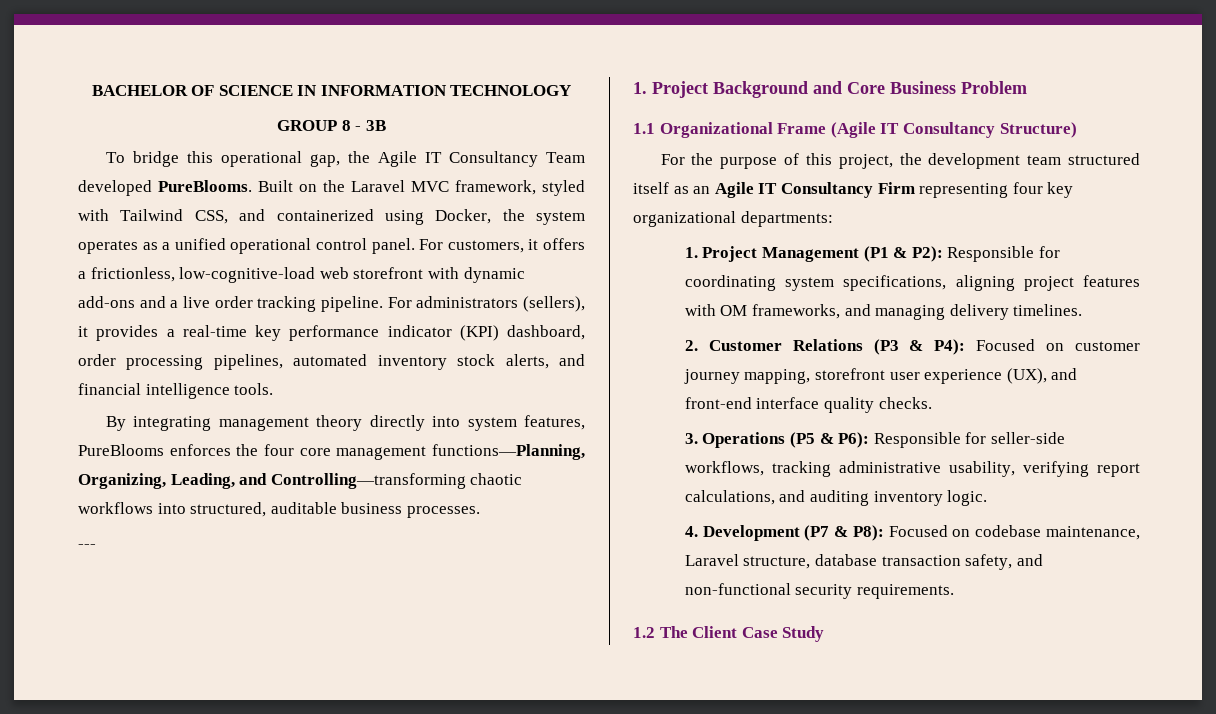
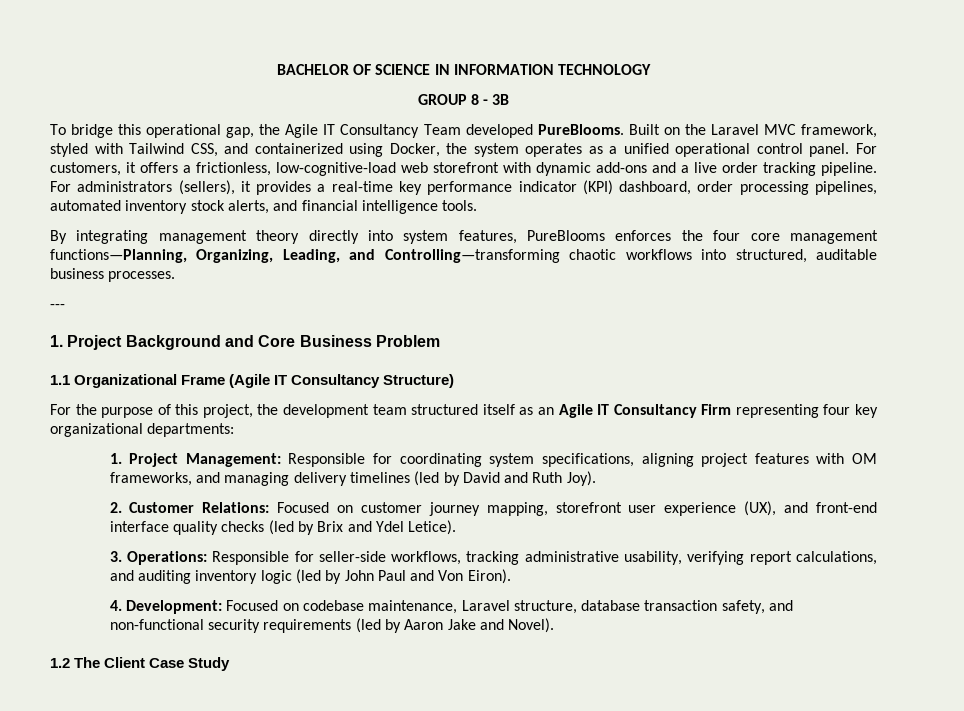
- 1. Project Management (P1 & P2): Responsible for coordinating system specifications, aligning project features with OM frameworks, and managing delivery timelines.
- 2. Customer Relations (P3 & P4): Focused on customer journey mapping, storefront user experience (UX), and front-end interface quality checks.
- 3. Operations (P5 & P6): Responsible for seller-side workflows, tracking administrative usability, verifying report calculations, and auditing inventory logic.
- 4. Development (P7 & P8): Focused on codebase maintenance, Laravel structure, database transaction safety, and non-functional security requirements.
+ 1. Project Management: Responsible for coordinating system specifications, aligning project features with OM frameworks, and managing delivery timelines (led by David and Ruth Joy).
+ 2. Customer Relations: Focused on customer journey mapping, storefront user experience (UX), and front-end interface quality checks (led by Brix and Ydel Letice).
+ 3. Operations: Responsible for seller-side workflows, tracking administrative usability, verifying report calculations, and auditing inventory logic (led by John Paul and Von Eiron).
+ 4. Development: Focused on codebase maintenance, Laravel structure, database transaction safety, and non-functional security requirements (led by Aaron Jake and Novel).

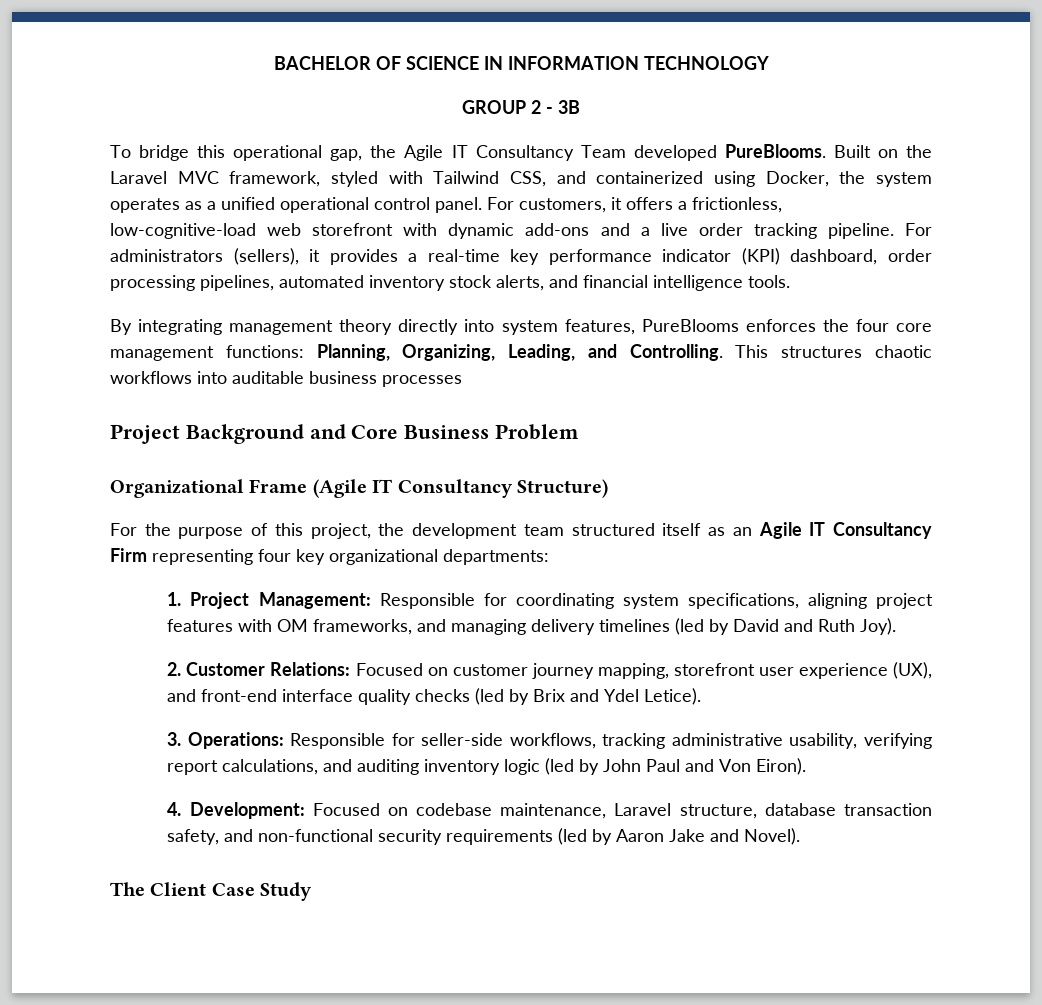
- GROUP 8 - 3B
+ GROUP 2 - 3B
- By integrating management theory directly into system features, PureBlooms enforces the four core management functions—Planning, Organizing, Leading, and Controlling—transforming chaotic workflows into structured, auditable business processes.
- ---
- 1. Project Background and Core Business Problem
+ By integrating management theory directly into system features, PureBlooms enforces the four core management functions: Planning, Organizing, Leading, and Controlling. This structures chaotic workflows into auditable business processes
+ Project Background and Core Business Problem
- 1.1 Organizational Frame (Agile IT Consultancy Structure)
+ Organizational Frame (Agile IT Consultancy Structure)
- 1.2 The Client Case Study
+ The Client Case Study

